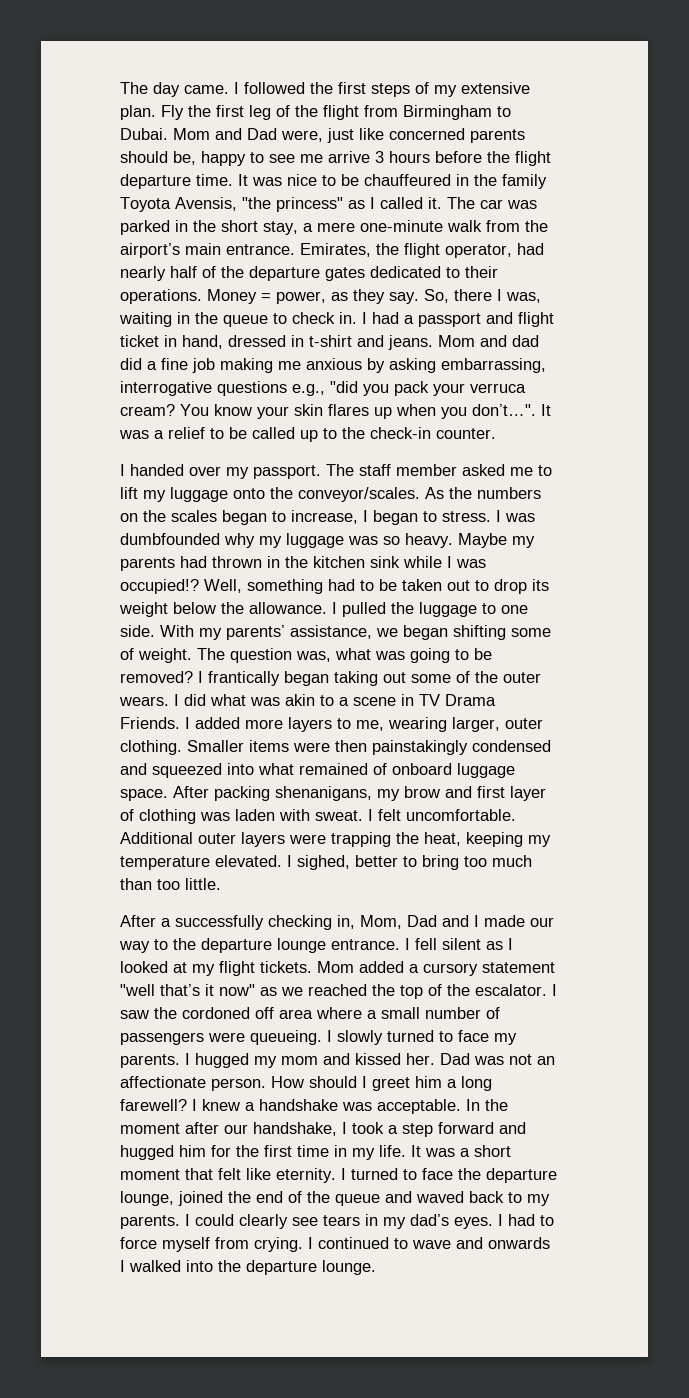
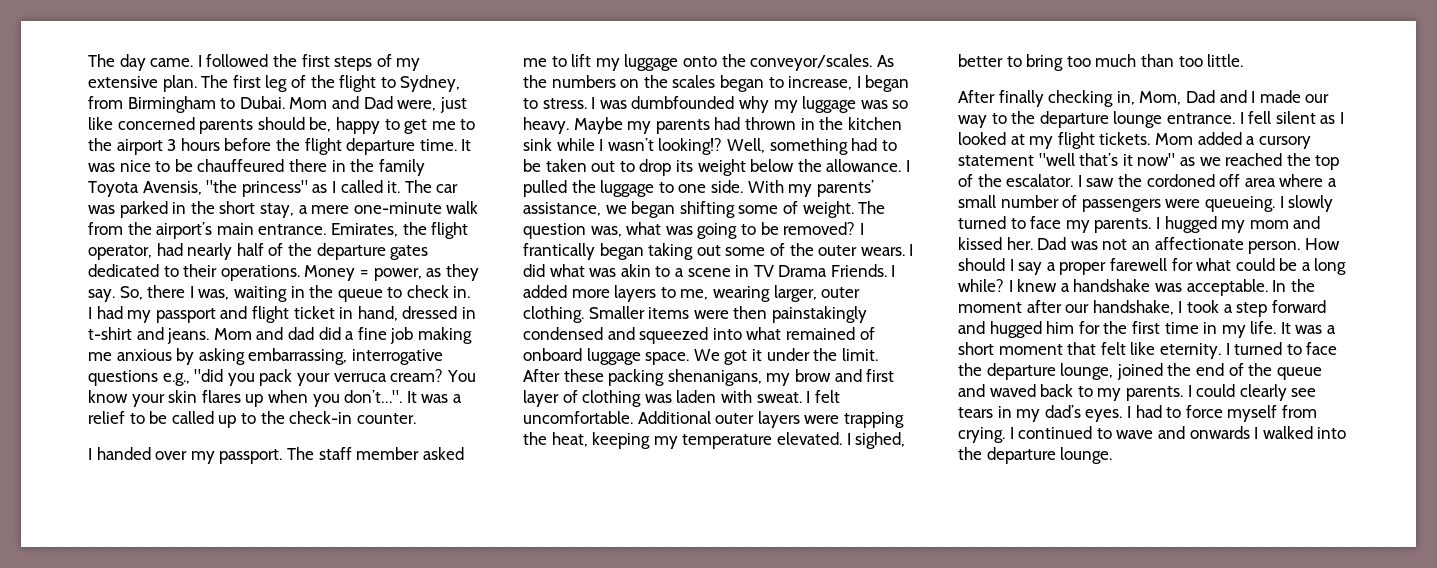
- Fly the first leg of the flight from Birmingham to Dubai.
+ The first leg of the flight to Sydney, from Birmingham to Dubai.
- Mom and Dad were, just like concerned parents should be, happy to see me arrive 3 hours before the flight departure time.
+ Mom and Dad were, just like concerned parents should be, happy to get me to the airport 3 hours before the flight departure time.
- It was nice to be chauffeured in the family Toyota Avensis, "the princess" as I called it.
+ It was nice to be chauffeured there in the family Toyota Avensis, "the princess" as I called it.
- I had a passport and flight ticket in hand, dressed in t-shirt and jeans.
+ I had my passport and flight ticket in hand, dressed in t-shirt and jeans.
- Maybe my parents had thrown in the kitchen sink while I was occupied!?
+ Maybe my parents had thrown in the kitchen sink while I wasn’t looking!?
- After packing shenanigans, my brow and first layer of clothing was laden with sweat.
+ We got it under the limit. After these packing shenanigans, my brow and first layer of clothing was laden with sweat.
- After a successfully checking in, Mom, Dad and I made our way to the departure lounge entrance.
+ After finally checking in, Mom, Dad and I made our way to the departure lounge entrance.
- How should I greet him a long farewell?
+ How should I say a proper farewell for what could be a long while?

